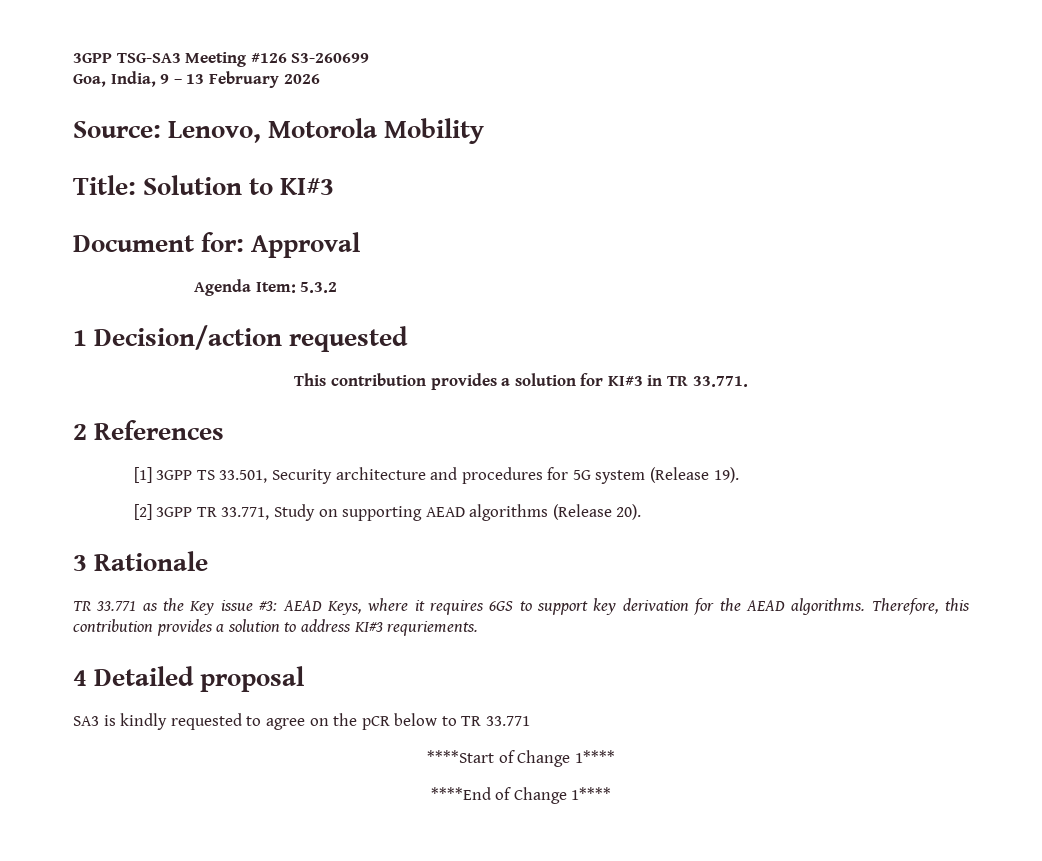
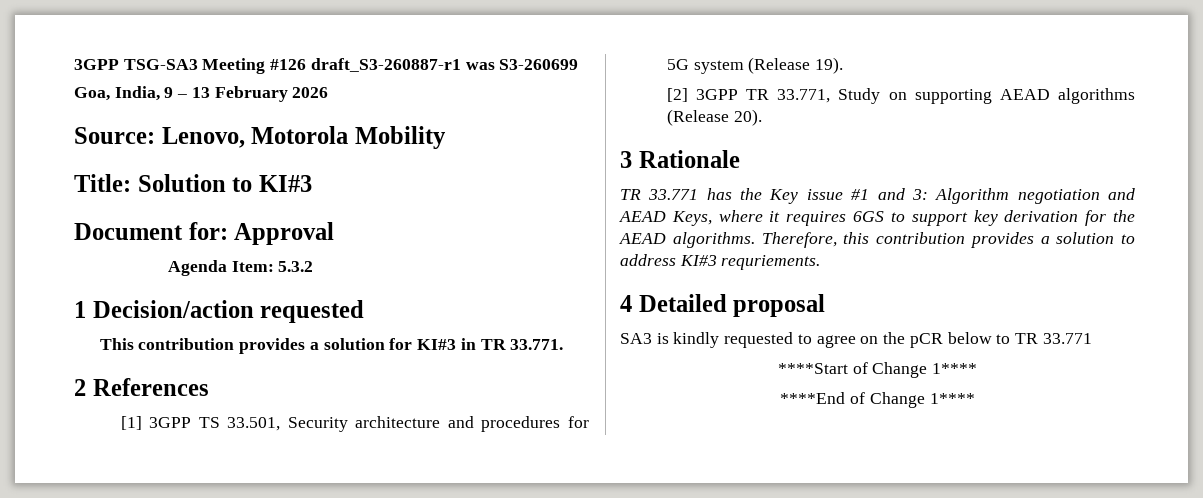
- 3GPP TSG-SA3 Meeting #126 S3-260699
+ 3GPP TSG-SA3 Meeting #126 draft_S3-260887-r1 was S3-260699
- TR 33.771 as the Key issue #3: AEAD Keys, where it requires 6GS to support key derivation for the AEAD algorithms.
+ TR 33.771 has the Key issue #1 and 3: Algorithm negotiation and AEAD Keys, where it requires 6GS to support key derivation for the AEAD algorithms.

